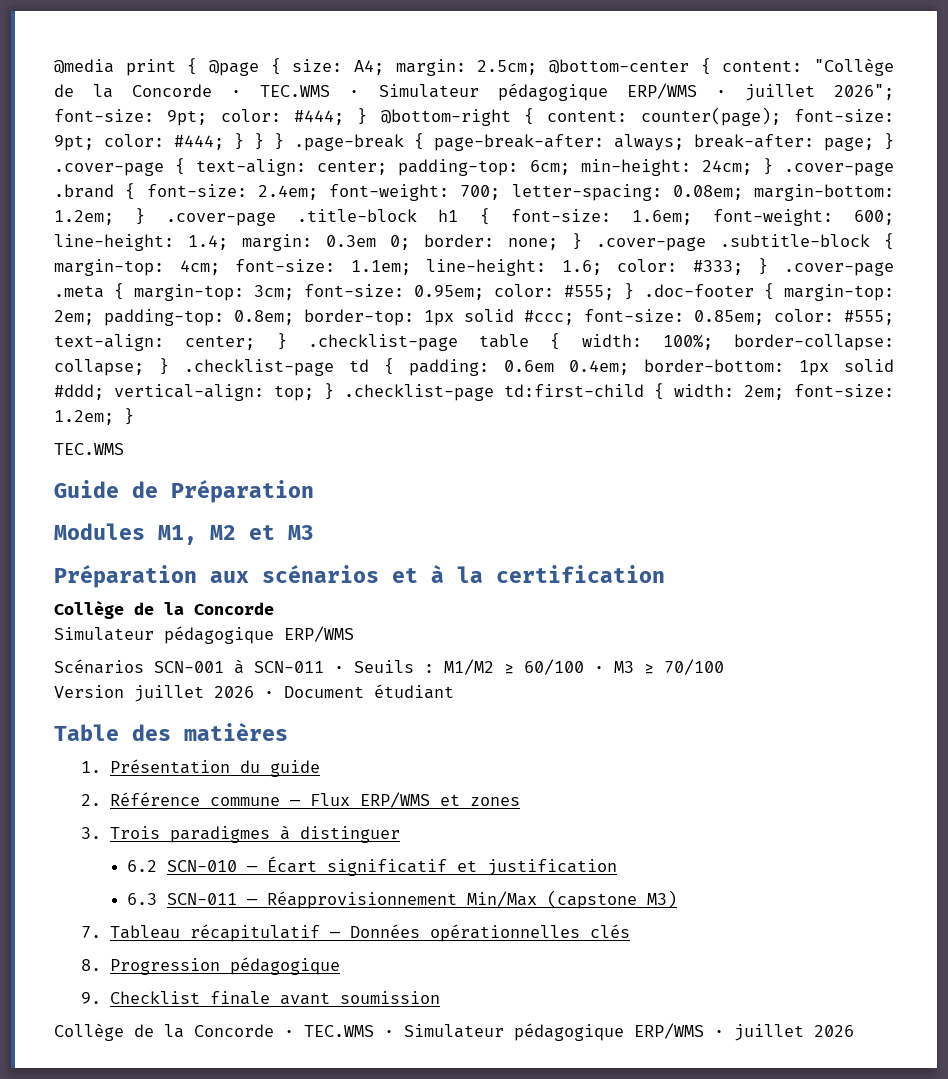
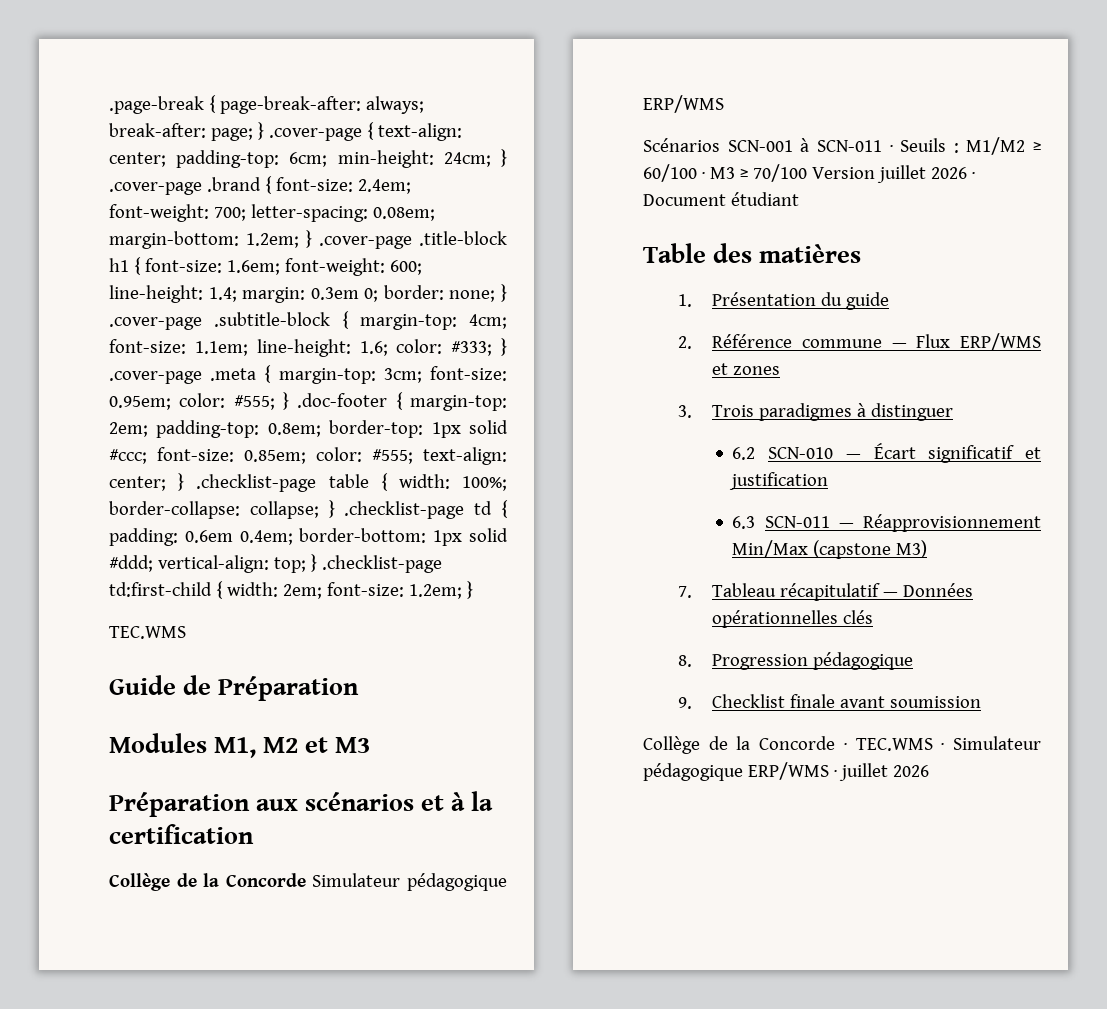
- @media print { @page { size: A4; margin: 2.5cm; @bottom-center { content: "Collège de la Concorde · TEC.WMS · Simulateur pédagogique ERP/WMS · juillet 2026"; font-size: 9pt; color: #444; } @bottom-right { content: counter(page); font-size: 9pt; color: #444; } } } .page-break { page-break-after:
+ .page-break { page-break-after:
  Préparation aux scénarios et à la certification
- Collège de la Concorde
- Simulateur pédagogique ERP/WMS
+ Collège de la Concorde Simulateur pédagogique ERP/WMS
- Scénarios SCN-001 à SCN-011 · Seuils : M1/M2 ≥ 60/100 · M3 ≥ 70/100
- Version juillet 2026 · Document étudiant
+ Scénarios SCN-001 à SCN-011 · Seuils : M1/M2 ≥ 60/100 · M3 ≥ 70/100 Version juillet 2026 · Document étudiant

